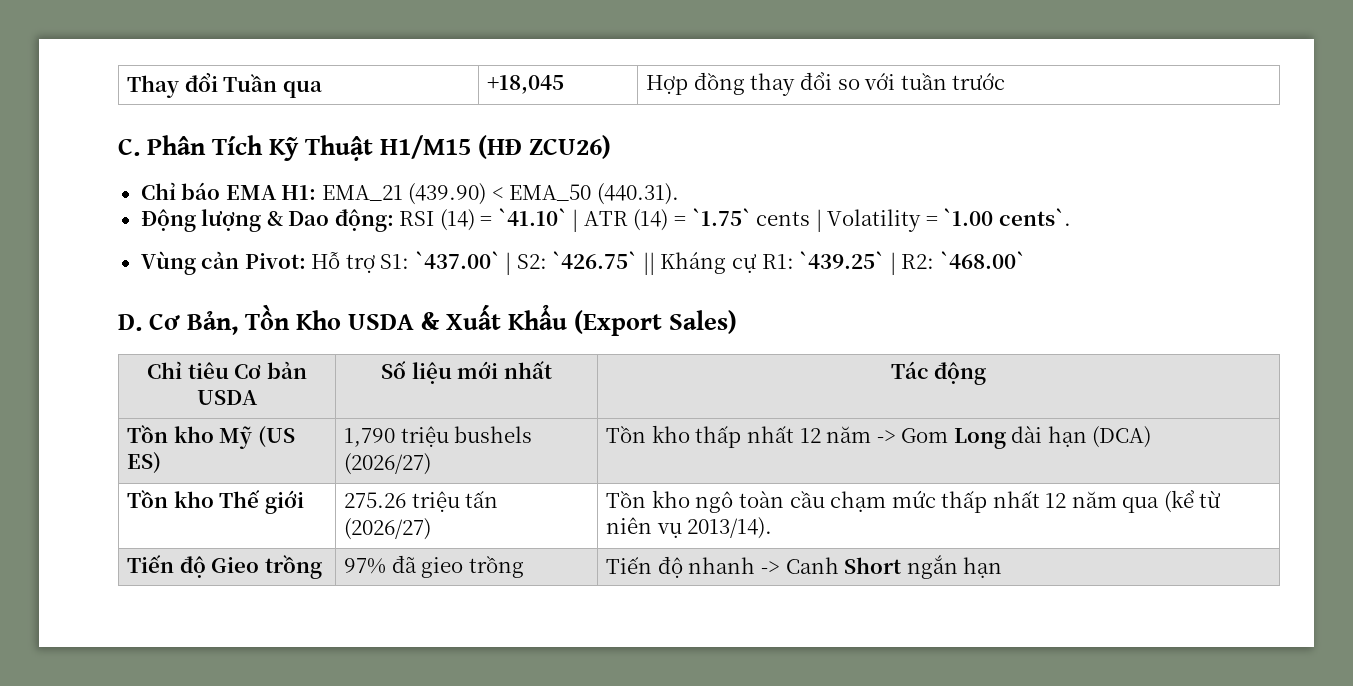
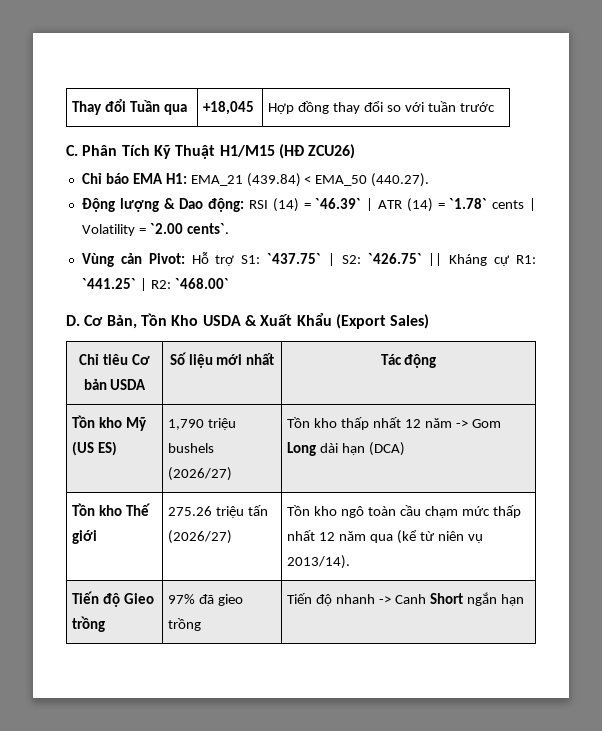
- Chỉ báo EMA H1: EMA_21 (439.90) < EMA_50 (440.31).
+ Chỉ báo EMA H1: EMA_21 (439.84) < EMA_50 (440.27).
- Động lượng & Dao động: RSI (14) = `41.10` | ATR (14) = `1.75` cents | Volatility = `1.00 cents`.
+ Động lượng & Dao động: RSI (14) = `46.39` | ATR (14) = `1.78` cents | Volatility = `2.00 cents`.
- Vùng cản Pivot: Hỗ trợ S1: `437.00` | S2: `426.75` || Kháng cự R1: `439.25` | R2: `468.00`
+ Vùng cản Pivot: Hỗ trợ S1: `437.75` | S2: `426.75` || Kháng cự R1: `441.25` | R2: `468.00`

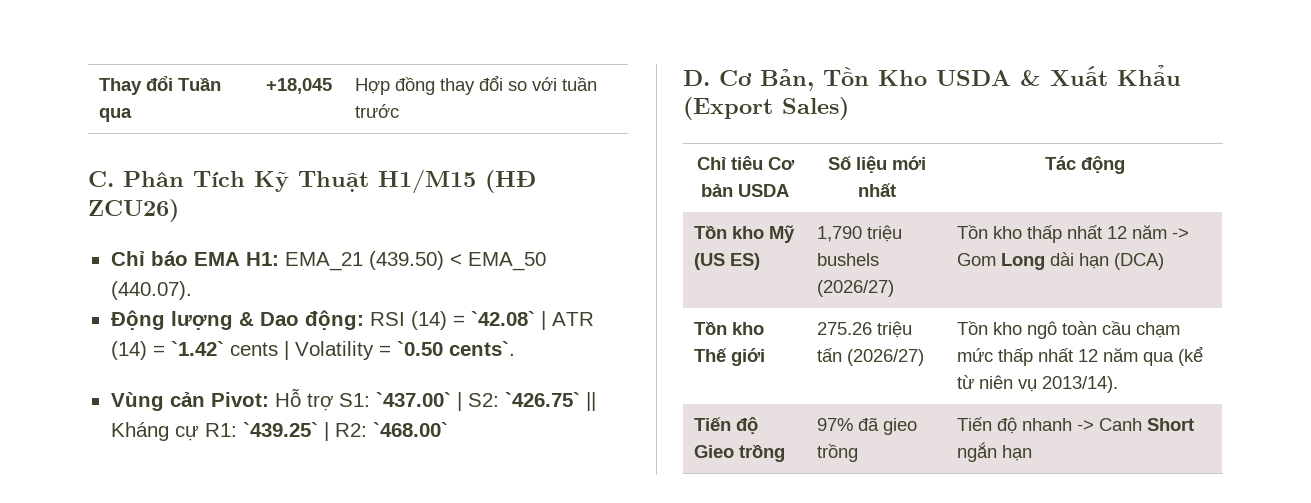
- Chỉ báo EMA H1: EMA_21 (439.84) < EMA_50 (440.27).
+ Chỉ báo EMA H1: EMA_21 (439.50) < EMA_50 (440.07).
- Động lượng & Dao động: RSI (14) = `46.39` | ATR (14) = `1.78` cents | Volatility = `2.00 cents`.
+ Động lượng & Dao động: RSI (14) = `42.08` | ATR (14) = `1.42` cents | Volatility = `0.50 cents`.
- Vùng cản Pivot: Hỗ trợ S1: `437.75` | S2: `426.75` || Kháng cự R1: `441.25` | R2: `468.00`
+ Vùng cản Pivot: Hỗ trợ S1: `437.00` | S2: `426.75` || Kháng cự R1: `439.25` | R2: `468.00`

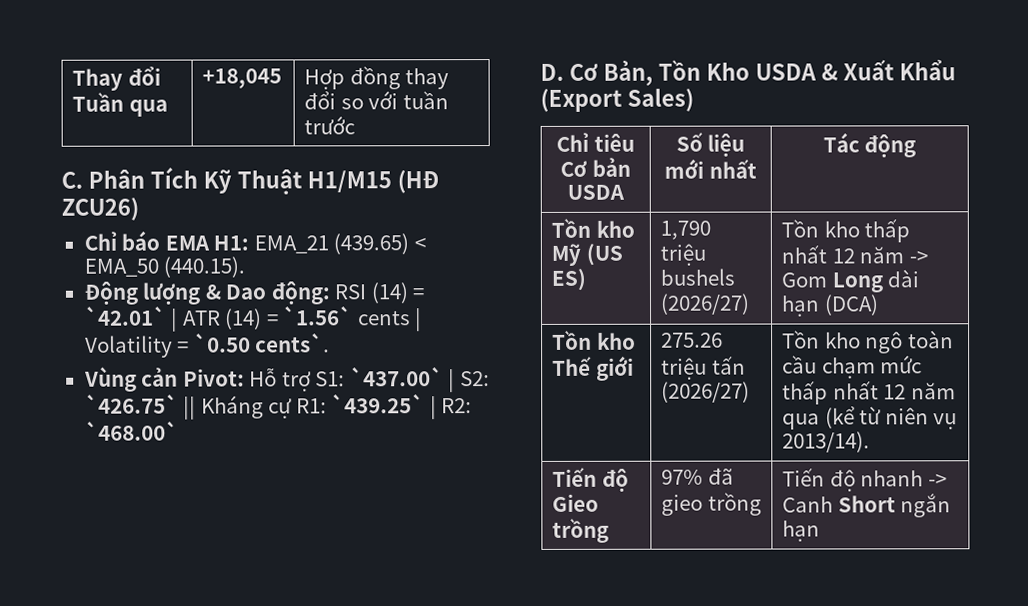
- Chỉ báo EMA H1: EMA_21 (439.50) < EMA_50 (440.07).
+ Chỉ báo EMA H1: EMA_21 (439.65) < EMA_50 (440.15).
- Động lượng & Dao động: RSI (14) = `42.08` | ATR (14) = `1.42` cents | Volatility = `0.50 cents`.
+ Động lượng & Dao động: RSI (14) = `42.01` | ATR (14) = `1.56` cents | Volatility = `0.50 cents`.

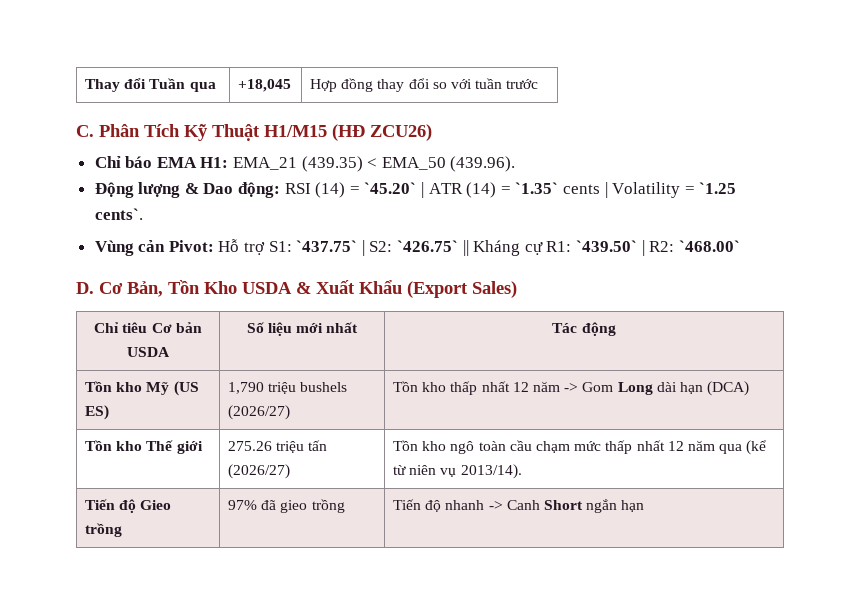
- Chỉ báo EMA H1: EMA_21 (439.65) < EMA_50 (440.15).
+ Chỉ báo EMA H1: EMA_21 (439.35) < EMA_50 (439.96).
- Động lượng & Dao động: RSI (14) = `42.01` | ATR (14) = `1.56` cents | Volatility = `0.50 cents`.
+ Động lượng & Dao động: RSI (14) = `45.20` | ATR (14) = `1.35` cents | Volatility = `1.25 cents`.
- Vùng cản Pivot: Hỗ trợ S1: `437.00` | S2: `426.75` || Kháng cự R1: `439.25` | R2: `468.00`
+ Vùng cản Pivot: Hỗ trợ S1: `437.75` | S2: `426.75` || Kháng cự R1: `439.50` | R2: `468.00`

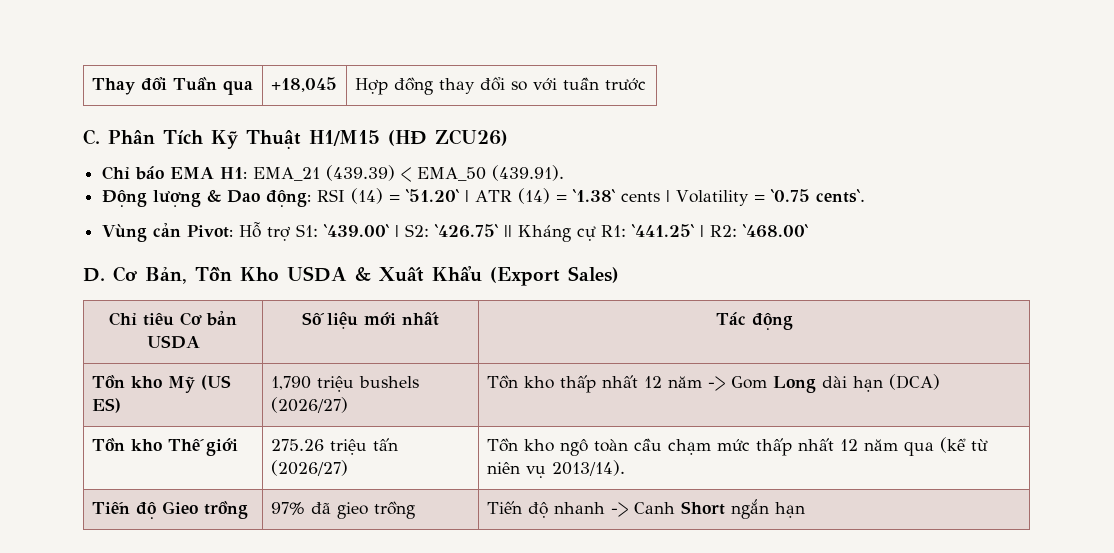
- Chỉ báo EMA H1: EMA_21 (439.35) < EMA_50 (439.96).
+ Chỉ báo EMA H1: EMA_21 (439.39) < EMA_50 (439.91).
- Động lượng & Dao động: RSI (14) = `45.20` | ATR (14) = `1.35` cents | Volatility = `1.25 cents`.
+ Động lượng & Dao động: RSI (14) = `51.20` | ATR (14) = `1.38` cents | Volatility = `0.75 cents`.
- Vùng cản Pivot: Hỗ trợ S1: `437.75` | S2: `426.75` || Kháng cự R1: `439.50` | R2: `468.00`
+ Vùng cản Pivot: Hỗ trợ S1: `439.00` | S2: `426.75` || Kháng cự R1: `441.25` | R2: `468.00`

